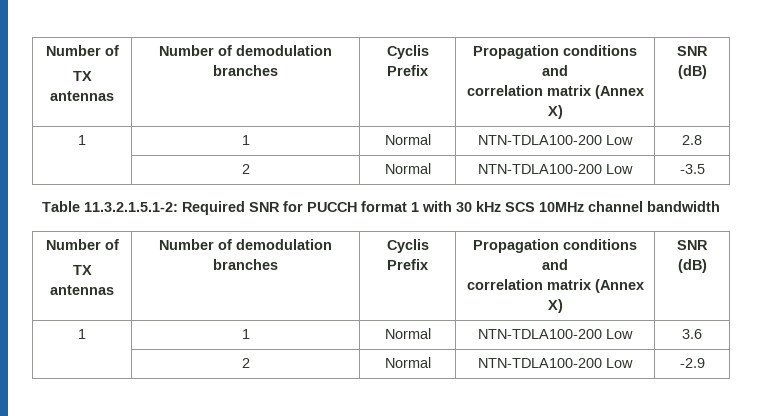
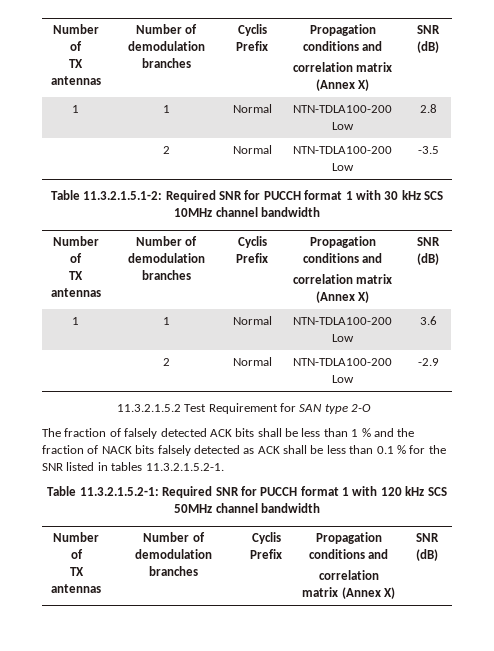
+ 11.3.2.1.5.2 Test Requirement for SAN type 2-O
+ The fraction of falsely detected ACK bits shall be less than 1 % and the fraction of NACK bits falsely detected as ACK shall be less than 0.1 % for the SNR listed in tables 11.3.2.1.5.2-1.
+ Table 11.3.2.1.5.2-1: Required SNR for PUCCH format 1 with 120 kHz SCS 50MHz channel bandwidth
+ Number of
+ TX antennas | Number of demodulation branches | Cyclis Prefix | Propagation conditions and
+ correlation matrix (Annex X) | SNR (dB)

